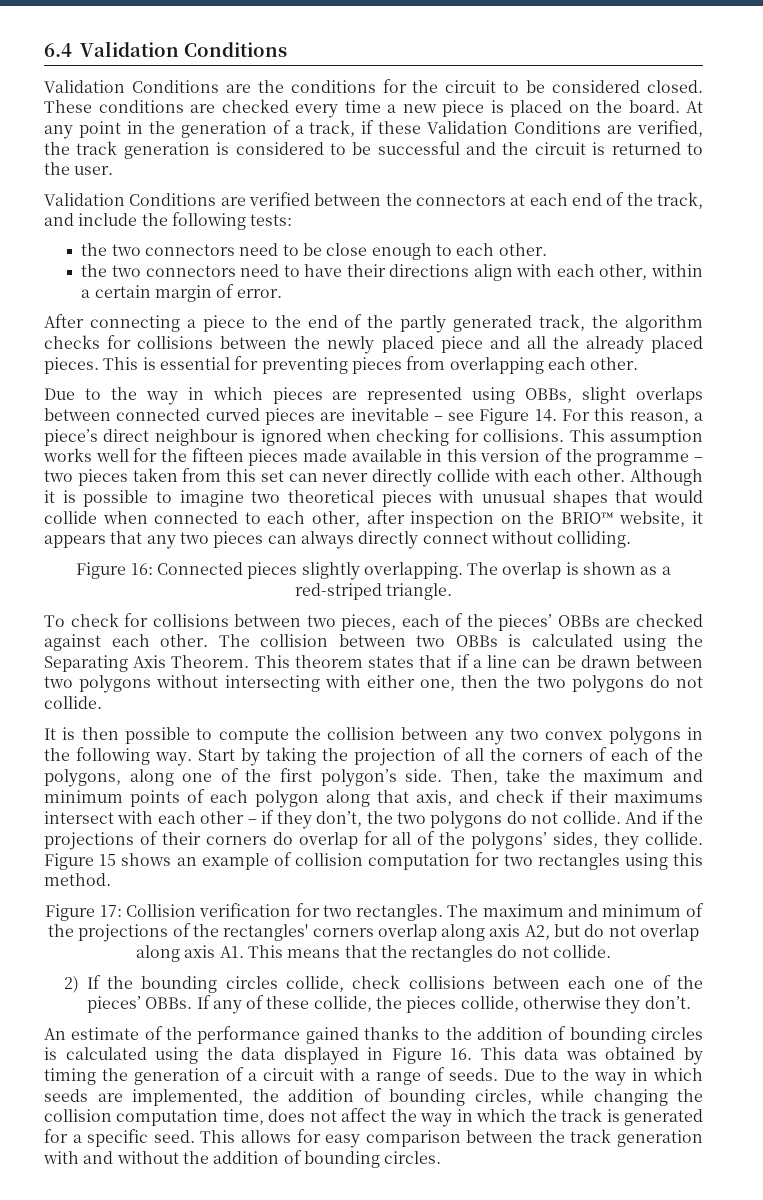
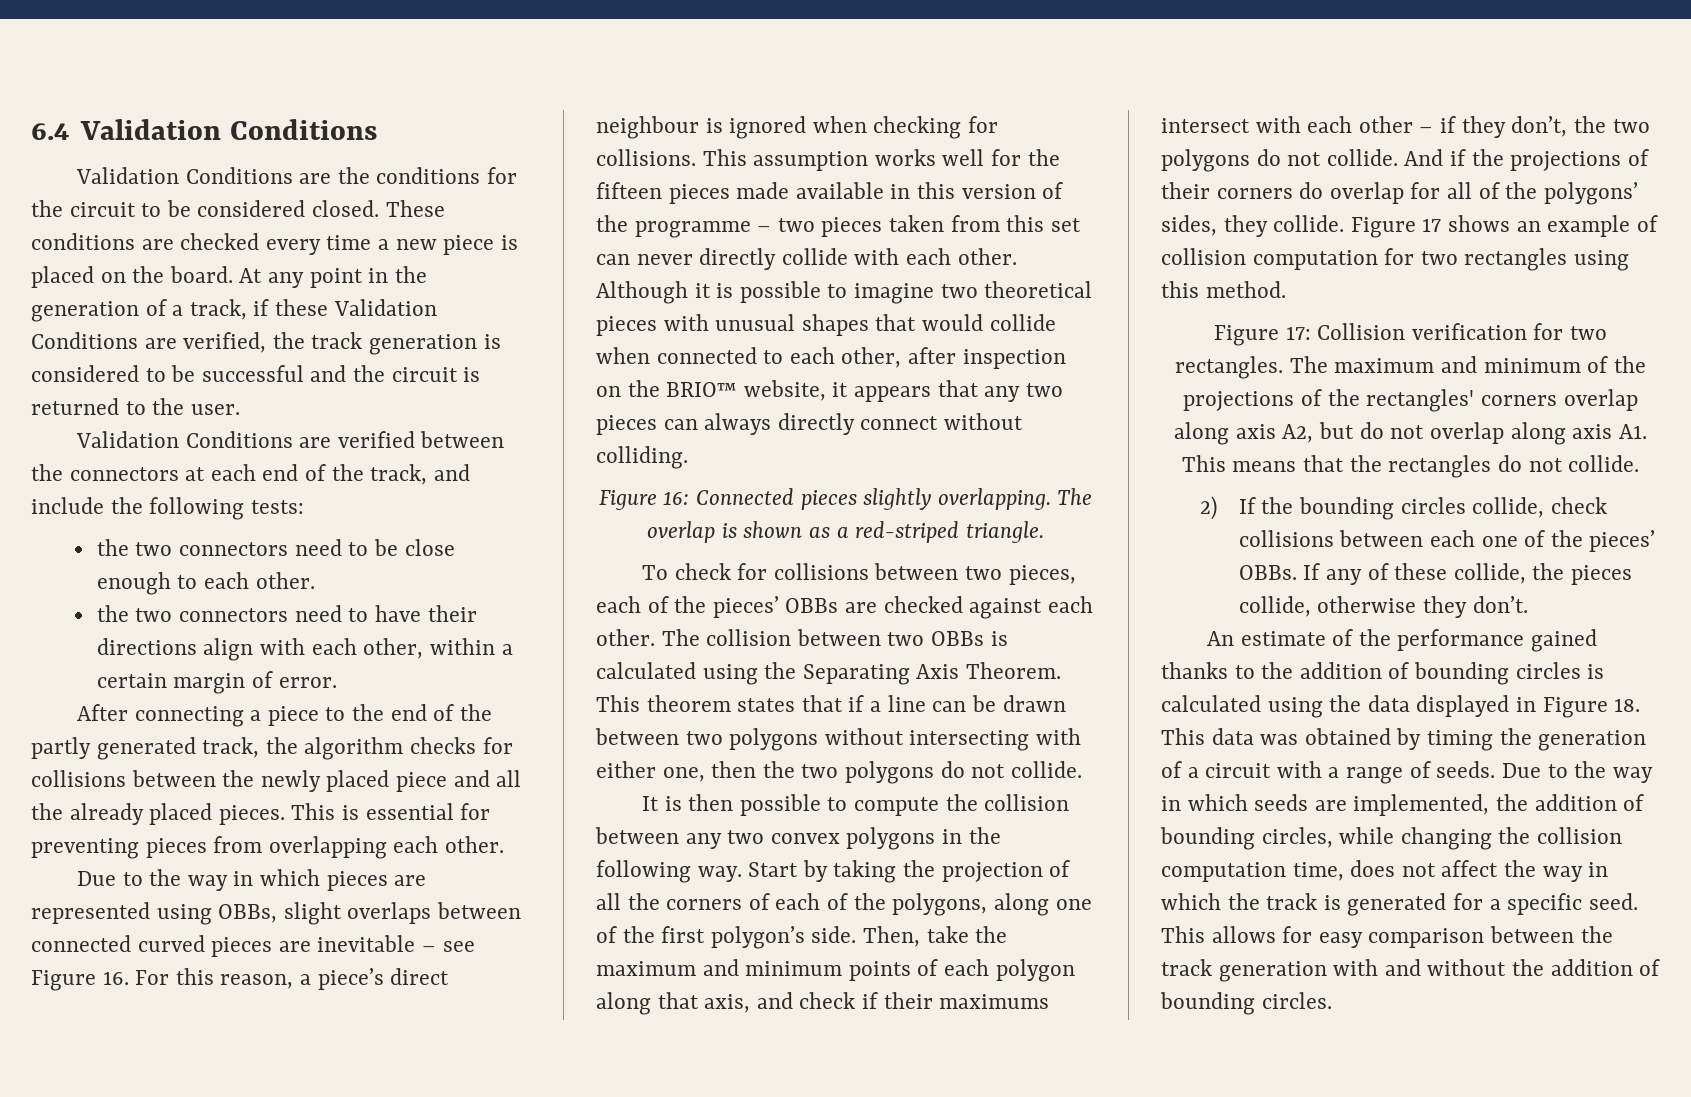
- Due to the way in which pieces are represented using OBBs, slight overlaps between connected curved pieces are inevitable – see Figure 14. For this reason, a piece’s direct neighbour is ignored when checking for collisions.
+ Due to the way in which pieces are represented using OBBs, slight overlaps between connected curved pieces are inevitable – see Figure 16. For this reason, a piece’s direct neighbour is ignored when checking for collisions.
- Figure 15 shows an example of collision computation for two rectangles using this method.
+ Figure 17 shows an example of collision computation for two rectangles using this method.
- An estimate of the performance gained thanks to the addition of bounding circles is calculated using the data displayed in Figure 16. This data was obtained by timing the generation of a circuit with a range of seeds.
+ An estimate of the performance gained thanks to the addition of bounding circles is calculated using the data displayed in Figure 18. This data was obtained by timing the generation of a circuit with a range of seeds.

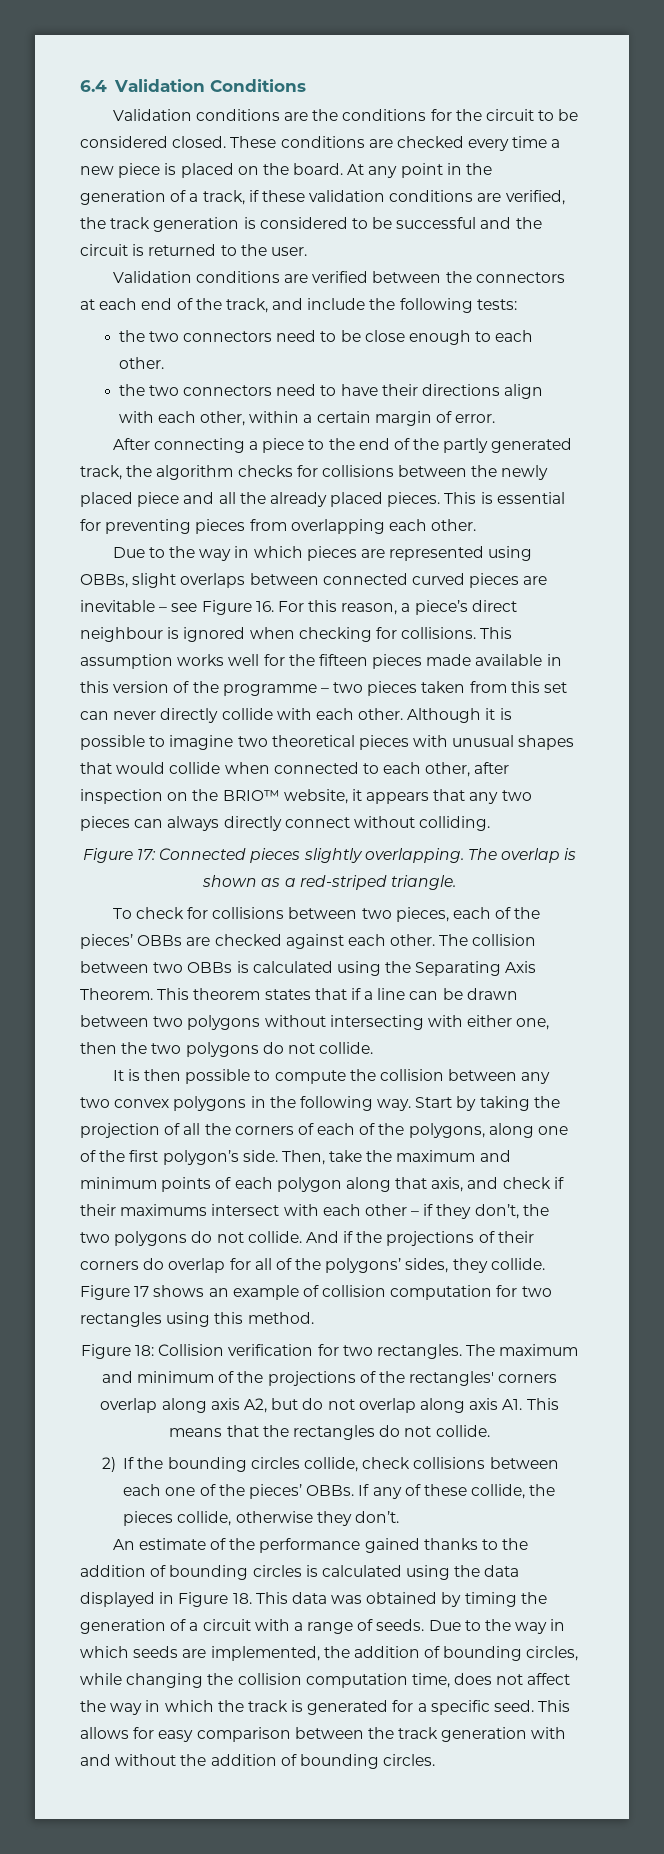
- Validation Conditions are the conditions for the circuit to be considered closed.
+ Validation conditions are the conditions for the circuit to be considered closed.
- At any point in the generation of a track, if these Validation Conditions are verified, the track generation is considered to be successful and the circuit is returned to the user.
+ At any point in the generation of a track, if these validation conditions are verified, the track generation is considered to be successful and the circuit is returned to the user.
- Validation Conditions are verified between the connectors at each end of the track, and include the following tests:
+ Validation conditions are verified between the connectors at each end of the track, and include the following tests:
- Figure 16: Connected pieces slightly overlapping.
+ Figure 17: Connected pieces slightly overlapping.
- Figure 17: Collision verification for two rectangles.
+ Figure 18: Collision verification for two rectangles.

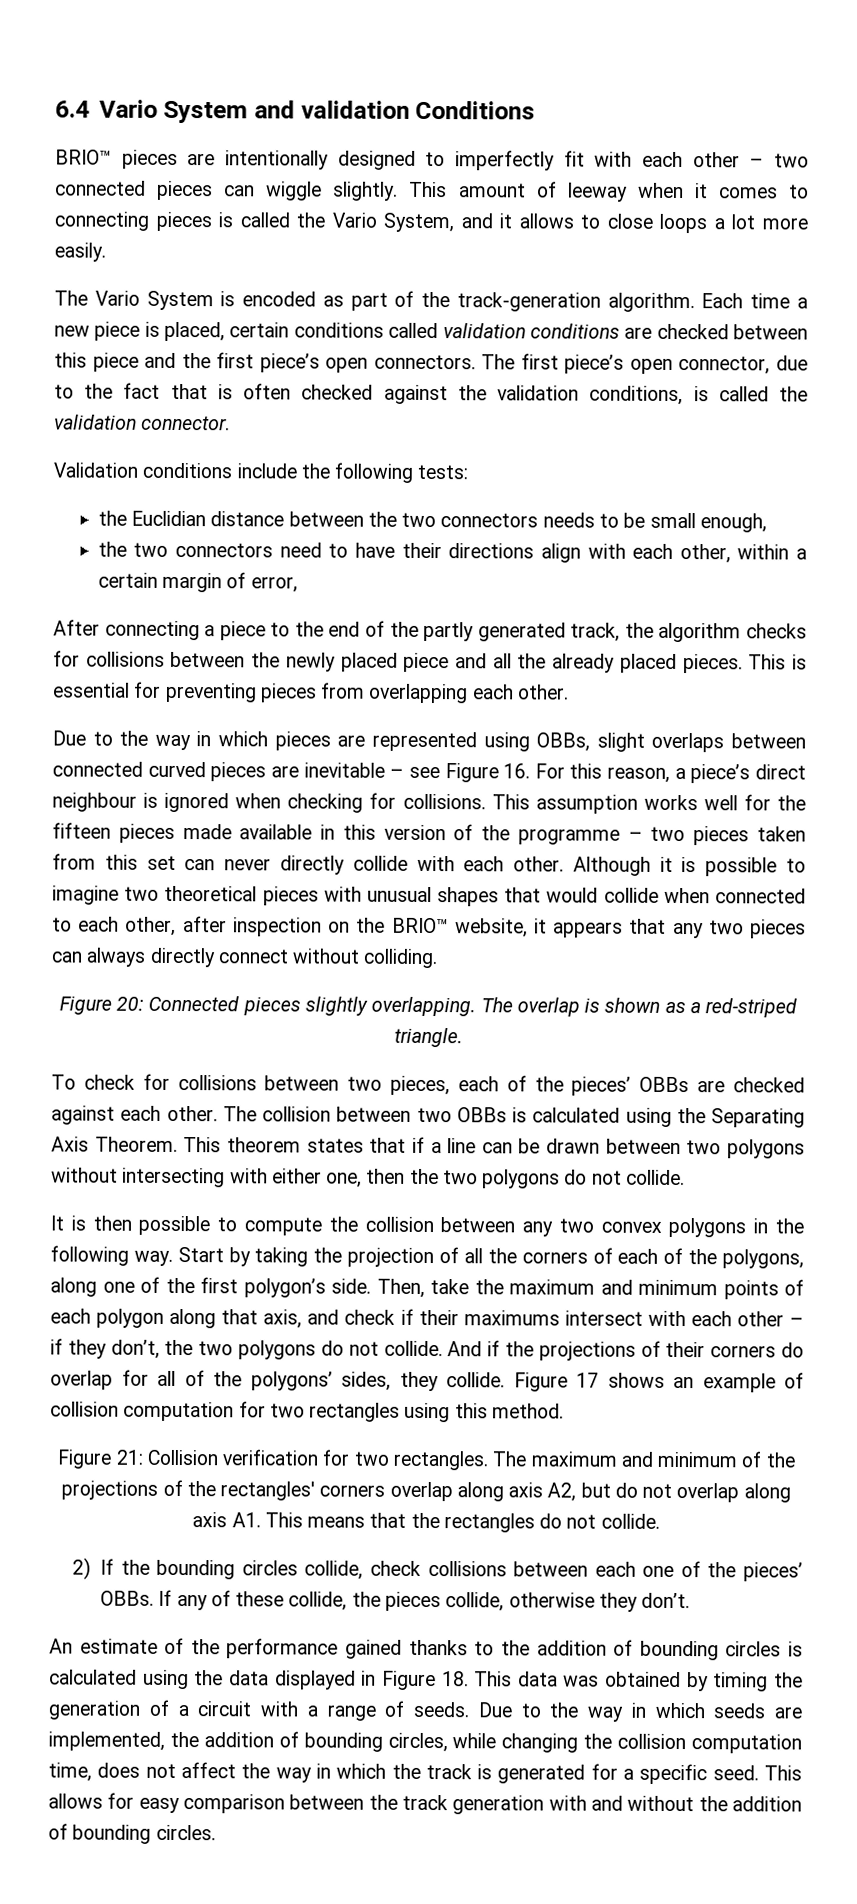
- 6.4 Validation Conditions
- Validation conditions are the conditions for the circuit to be considered closed. These conditions are checked every time a new piece is placed on the board. At any point in the generation of a track, if these validation conditions are verified, the track generation is considered to be successful and the circuit is returned to the user.
- Validation conditions are verified between the connectors at each end of the track, and include the following tests:
+ 6.4 Vario System and validation Conditions
+ BRIO™ pieces are intentionally designed to imperfectly fit with each other – two connected pieces can wiggle slightly. This amount of leeway when it comes to connecting pieces is called the Vario System, and it allows to close loops a lot more easily.
+ The Vario System is encoded as part of the track-generation algorithm. Each time a new piece is placed, certain conditions called validation conditions are checked between this piece and the first piece’s open connectors. The first piece’s open connector, due to the fact that is often checked against the validation conditions, is called the validation connector.
+ Validation conditions include the following tests:
- the two connectors need to be close enough to each other.
+ the Euclidian distance between the two connectors needs to be small enough,
- the two connectors need to have their directions align with each other, within a certain margin of error.
+ the two connectors need to have their directions align with each other, within a certain margin of error,
- Figure 17: Connected pieces slightly overlapping.
+ Figure 20: Connected pieces slightly overlapping.
- Figure 18: Collision verification for two rectangles.
+ Figure 21: Collision verification for two rectangles.

